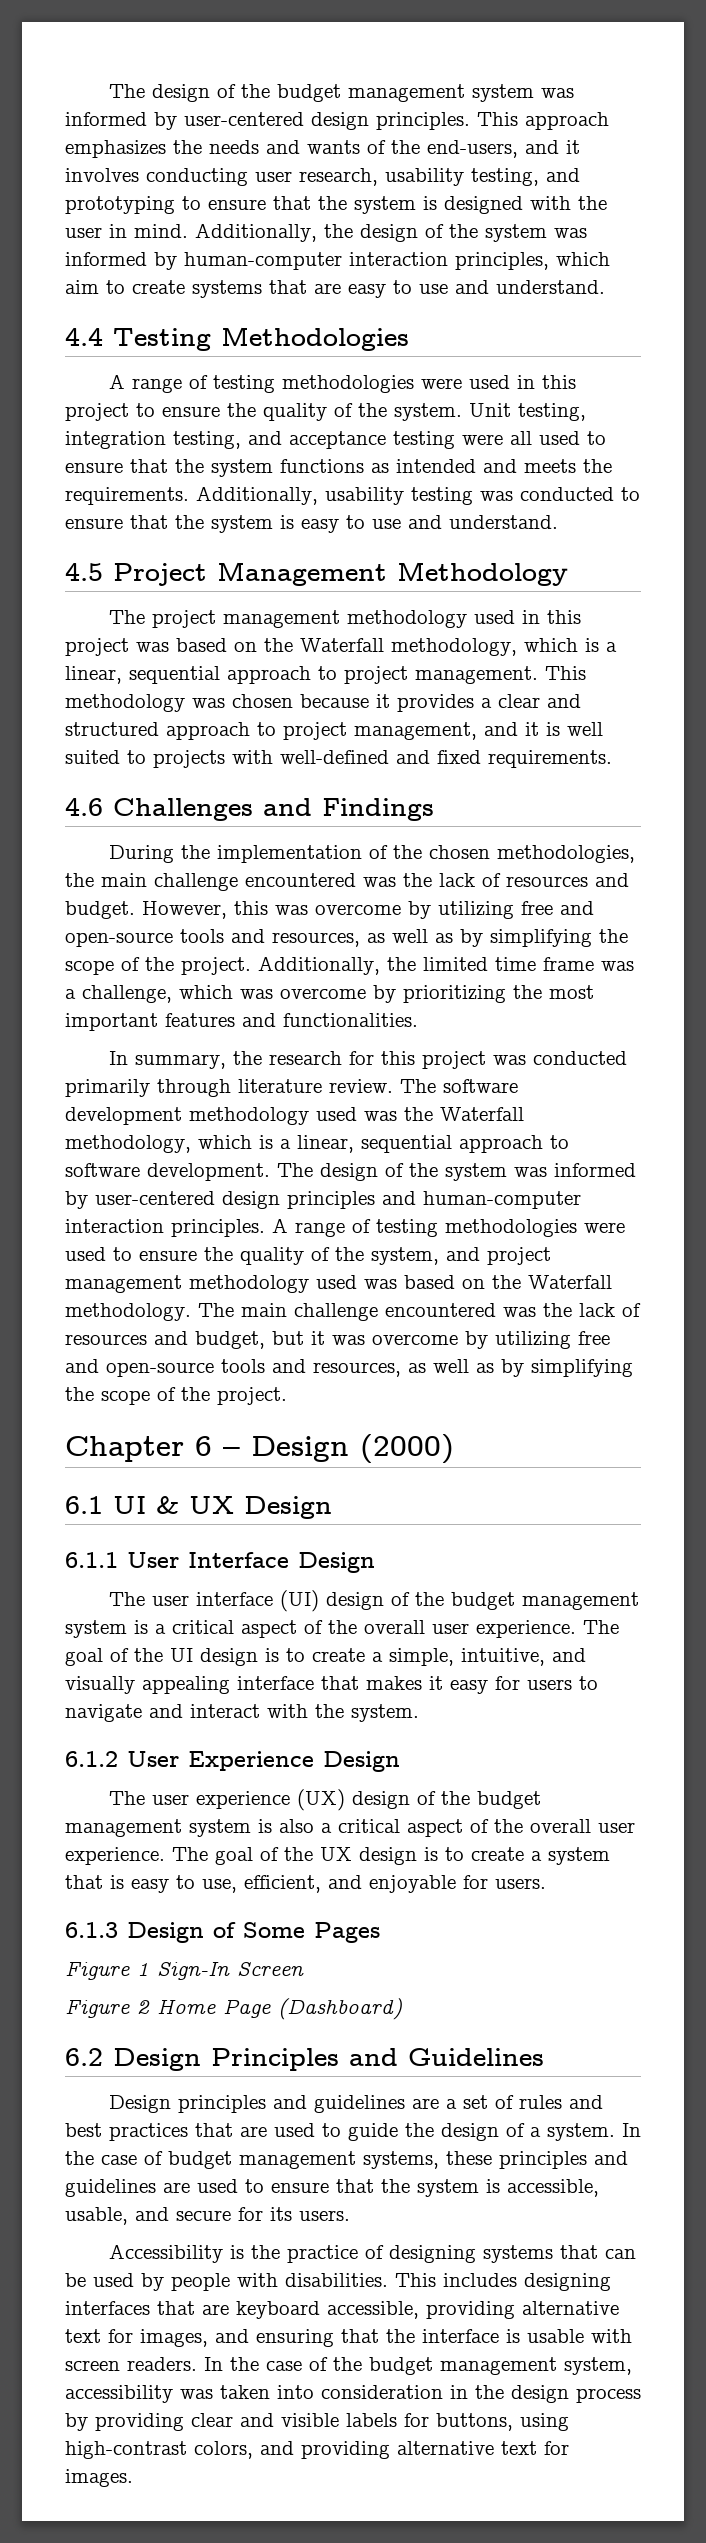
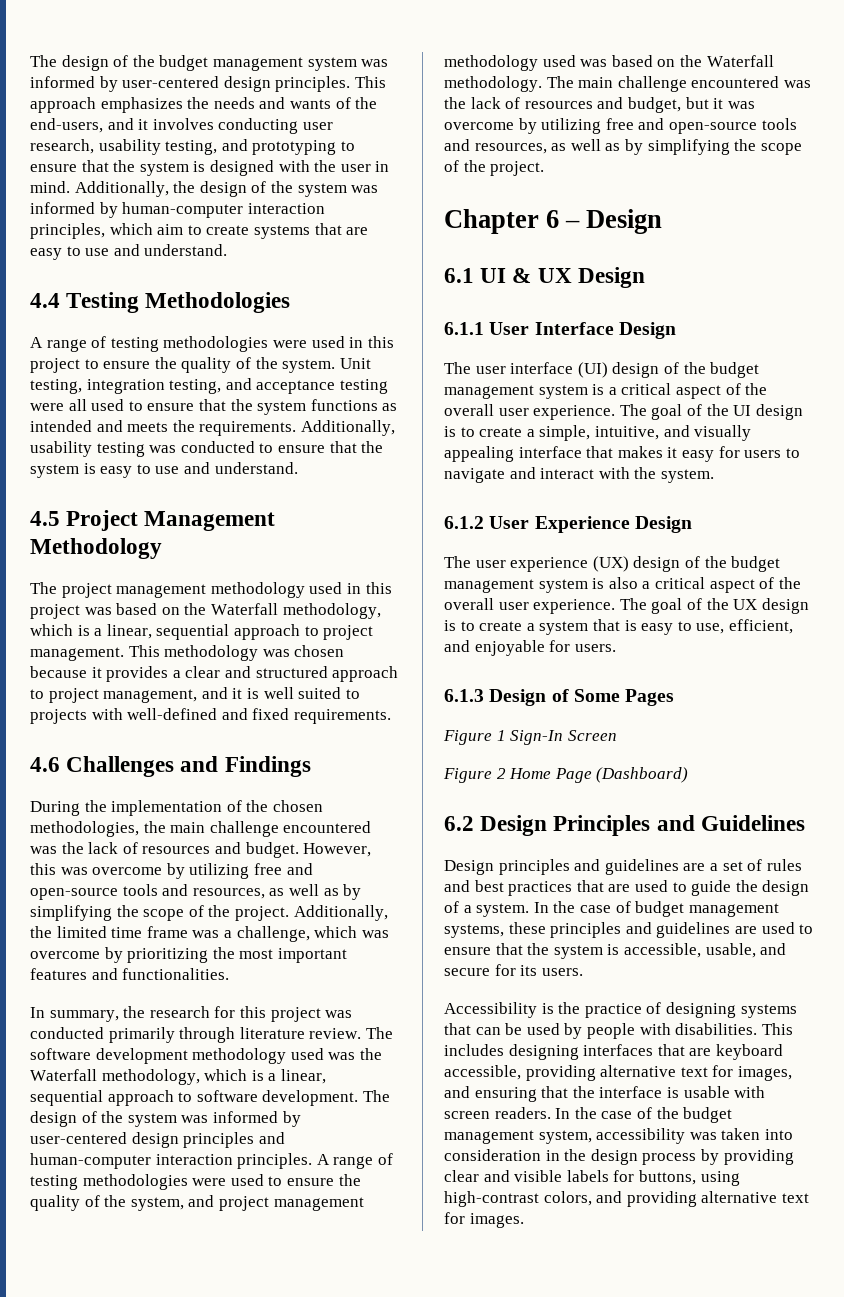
- Chapter 6 – Design (2000)
+ Chapter 6 – Design

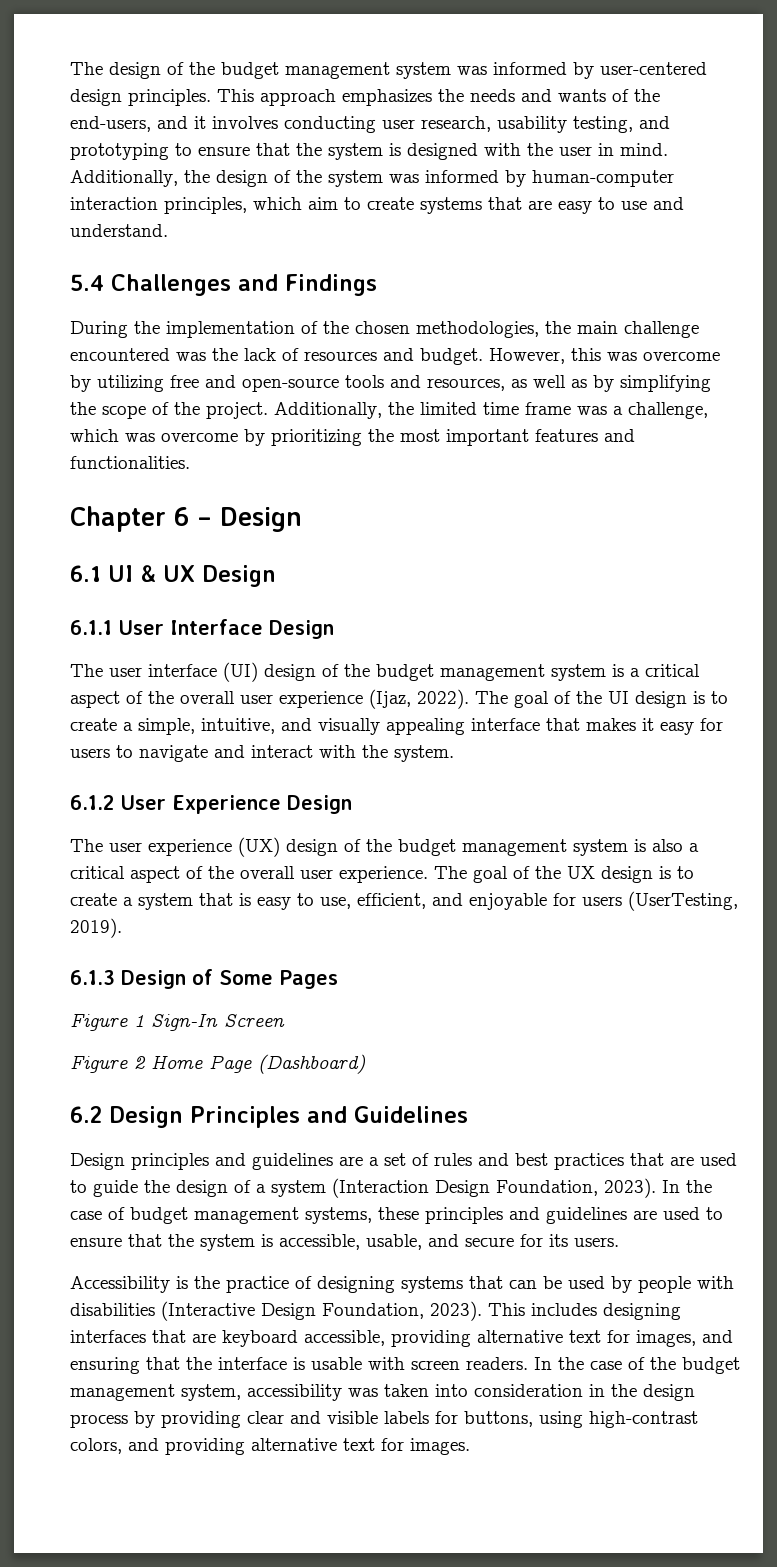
- 4.4 Testing Methodologies
- A range of testing methodologies were used in this project to ensure the quality of the system. Unit testing, integration testing, and acceptance testing were all used to ensure that the system functions as intended and meets the requirements. Additionally, usability testing was conducted to ensure that the system is easy to use and understand.
- 4.5 Project Management Methodology
- The project management methodology used in this project was based on the Waterfall methodology, which is a linear, sequential approach to project management. This methodology was chosen because it provides a clear and structured approach to project management, and it is well suited to projects with well-defined and fixed requirements.
- 4.6 Challenges and Findings
+ 5.4 Challenges and Findings
- In summary, the research for this project was conducted primarily through literature review. The software development methodology used was the Waterfall methodology, which is a linear, sequential approach to software development. The design of the system was informed by user-centered design principles and human-computer interaction principles. A range of testing methodologies were used to ensure the quality of the system, and project management methodology used was based on the Waterfall methodology. The main challenge encountered was the lack of resources and budget, but it was overcome by utilizing free and open-source tools and resources, as well as by simplifying the scope of the project.
- The user interface (UI) design of the budget management system is a critical aspect of the overall user experience.
+ The user interface (UI) design of the budget management system is a critical aspect of the overall user experience (Ijaz, 2022).
- The goal of the UX design is to create a system that is easy to use, efficient, and enjoyable for users.
+ The goal of the UX design is to create a system that is easy to use, efficient, and enjoyable for users (UserTesting, 2019).
- Design principles and guidelines are a set of rules and best practices that are used to guide the design of a system.
+ Design principles and guidelines are a set of rules and best practices that are used to guide the design of a system (Interaction Design Foundation, 2023).
- Accessibility is the practice of designing systems that can be used by people with disabilities.
+ Accessibility is the practice of designing systems that can be used by people with disabilities (Interactive Design Foundation, 2023).

